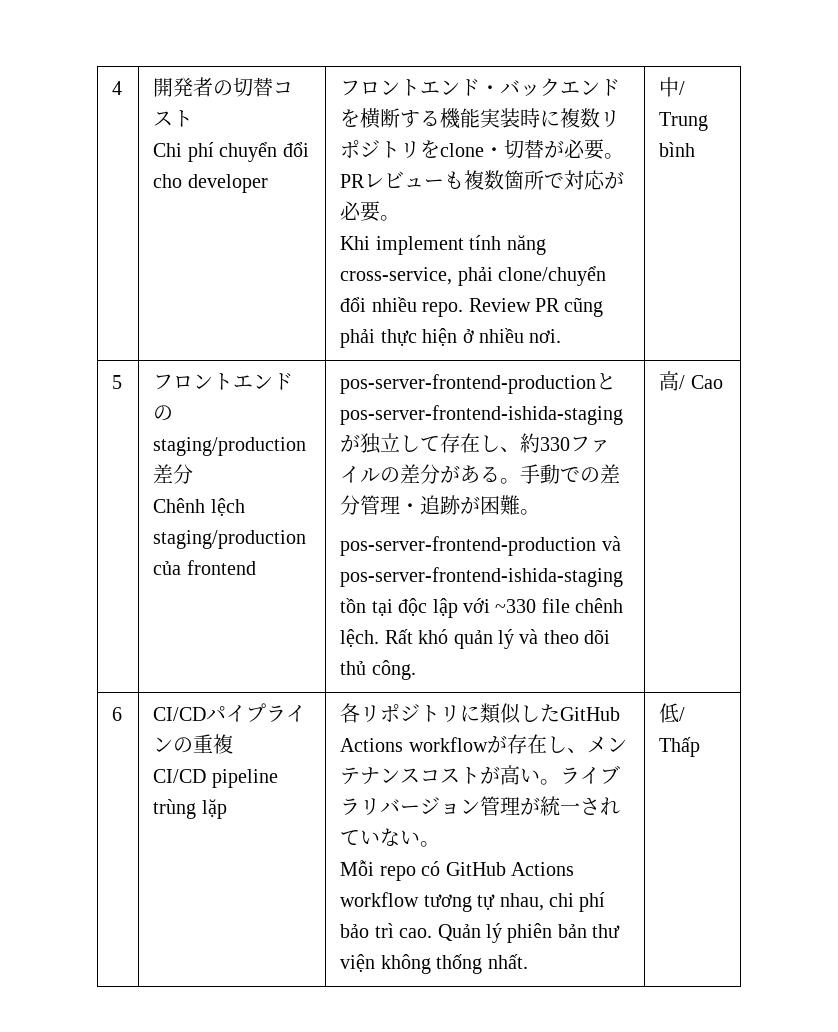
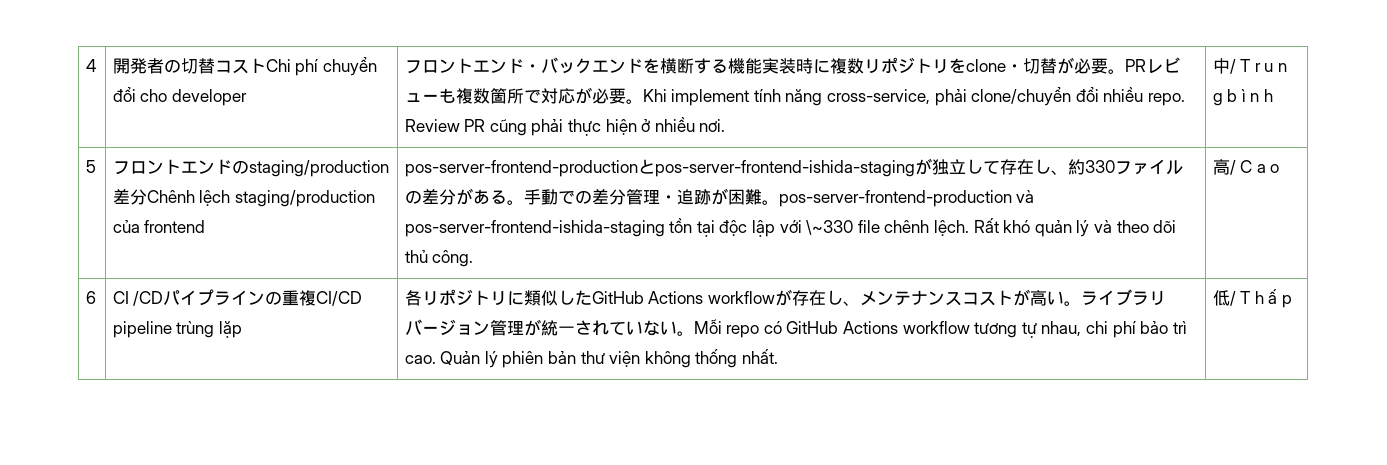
- 開発者の切替コスト
- Chi phí chuyển đổi cho developer
+ 開発者の切替コストChi phí chuyển đổi cho developer
- PRレビューも複数箇所で対応が必要。
- Khi implement tính năng cross-service, phải clone/chuyển đổi nhiều repo.
+ PRレビューも複数箇所で対応が必要。Khi implement tính năng cross-service, phải clone/chuyển đổi nhiều repo.
- 中/ Trung bình
+ 中/ T r u n g b ì n h
- フロントエンドのstaging/production差分
- Chênh lệch staging/production của frontend
+ フロントエンドのstaging/production差分Chênh lệch staging/production của frontend
- 手動での差分管理・追跡が困難。
- pos-server-frontend-production và pos-server-frontend-ishida-staging tồn tại độc lập với ~330 file chênh lệch.
+ 手動での差分管理・追跡が困難。pos-server-frontend-production và pos-server-frontend-ishida-staging tồn tại độc lập với \~330 file chênh lệch.
- 高/ Cao
+ 高/ C a o
- CI/CDパイプラインの重複
- CI/CD pipeline trùng lặp
+ CI /CDパイプラインの重複CI/CD pipeline trùng lặp
- ライブラリバージョン管理が統一されていない。
- Mỗi repo có GitHub Actions workflow tương tự nhau, chi phí bảo trì cao.
+ ライブラリバージョン管理が統一されていない。Mỗi repo có GitHub Actions workflow tương tự nhau, chi phí bảo trì cao.
- 低/ Thấp
+ 低/ T h ấ p

